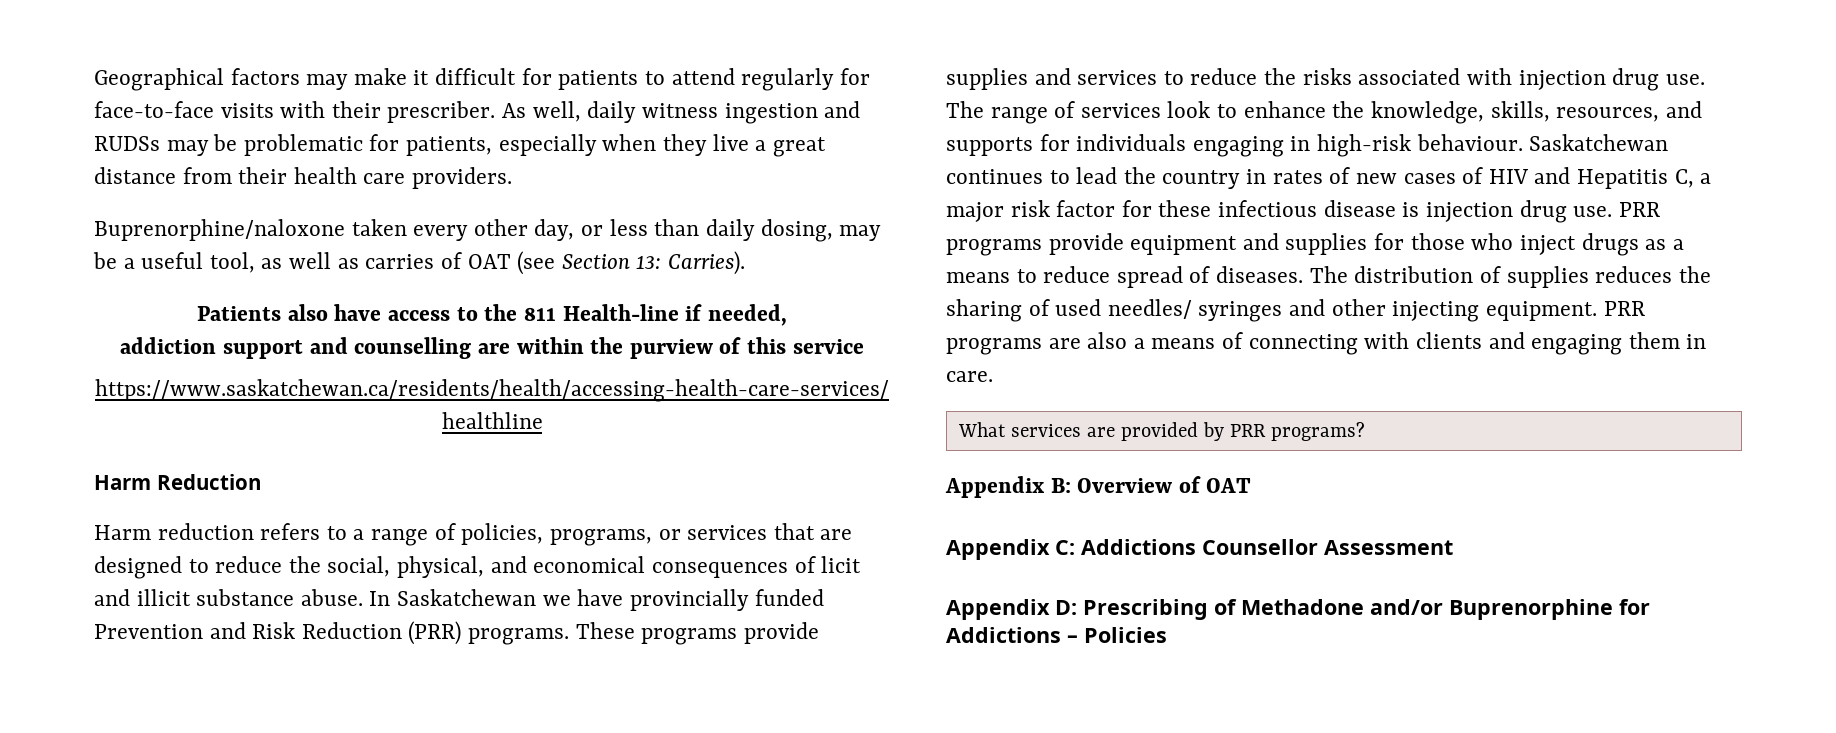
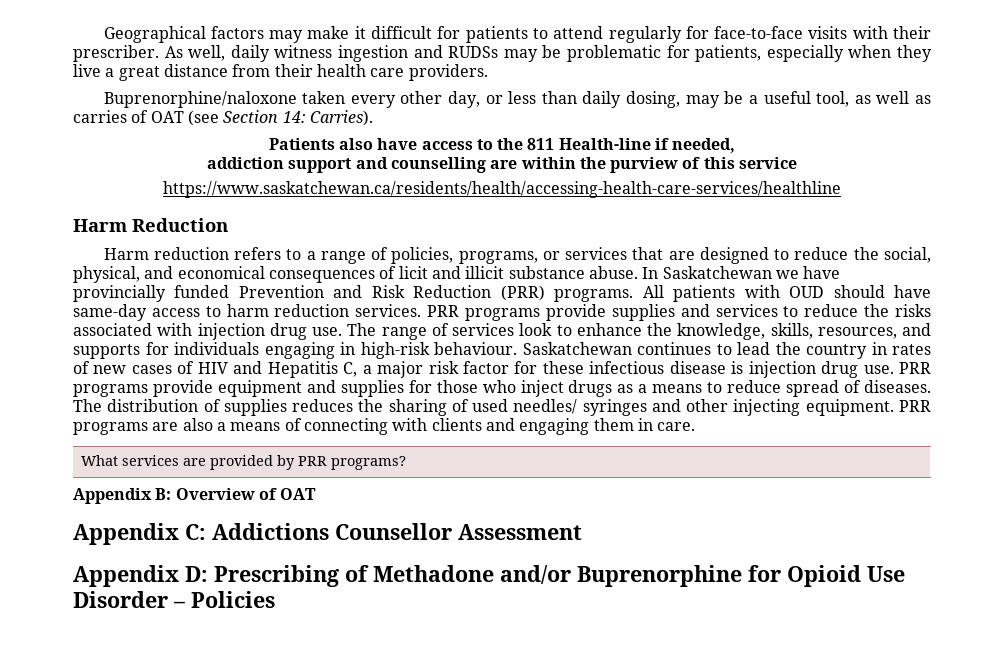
- Buprenorphine/naloxone taken every other day, or less than daily dosing, may be a useful tool, as well as carries of OAT (see Section 13: Carries).
+ Buprenorphine/naloxone taken every other day, or less than daily dosing, may be a useful tool, as well as carries of OAT (see Section 14: Carries).
- These programs provide supplies and services to reduce the risks associated with injection drug use.
+ All patients with OUD should have same-day access to harm reduction services. PRR programs provide supplies and services to reduce the risks associated with injection drug use.
- Appendix D: Prescribing of Methadone and/or Buprenorphine for Addictions – Policies
+ Appendix D: Prescribing of Methadone and/or Buprenorphine for Opioid Use Disorder – Policies

